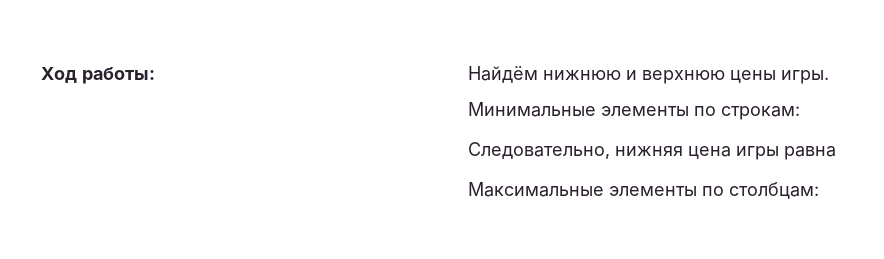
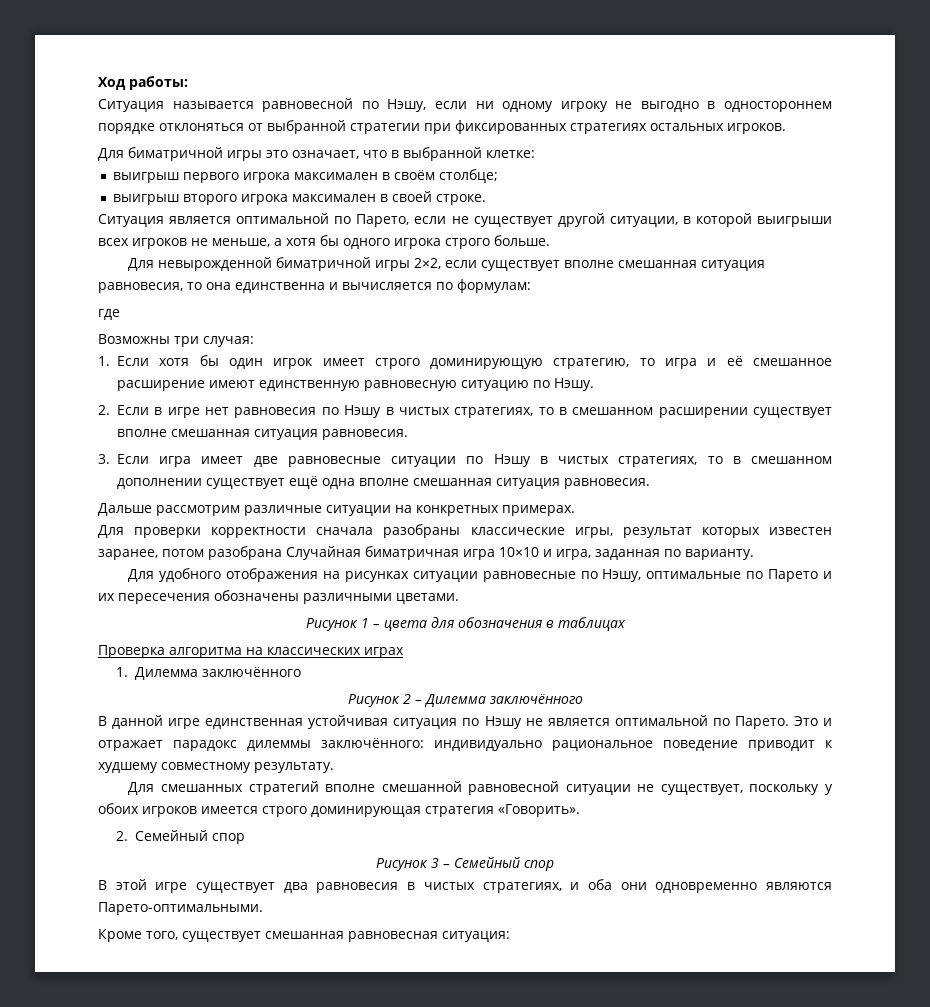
- Найдём нижнюю и верхнюю цены игры.
- Минимальные элементы по строкам:
- Следовательно, нижняя цена игры равна
- Максимальные элементы по столбцам:
+ Ситуация называется равновесной по Нэшу, если ни одному игроку не выгодно в одностороннем порядке отклоняться от выбранной стратегии при фиксированных стратегиях остальных игроков.
+ Для биматричной игры это означает, что в выбранной клетке:
+ выигрыш первого игрока максимален в своём столбце;
+ выигрыш второго игрока максимален в своей строке.
+ Ситуация является оптимальной по Парето, если не существует другой ситуации, в которой выигрыши всех игроков не меньше, а хотя бы одного игрока строго больше.
+ Для невырожденной биматричной игры 2×2, если существует вполне смешанная ситуация равновесия, то она единственна и вычисляется по формулам:
+ где
+ Возможны три случая:
+ 1. Если хотя бы один игрок имеет строго доминирующую стратегию, то игра и её смешанное расширение имеют единственную равновесную ситуацию по Нэшу.
+ 2. Если в игре нет равновесия по Нэшу в чистых стратегиях, то в смешанном расширении существует вполне смешанная ситуация равновесия.
+ 3. Если игра имеет две равновесные ситуации по Нэшу в чистых стратегиях, то в смешанном дополнении существует ещё одна вполне смешанная ситуация равновесия.
+ Дальше рассмотрим различные ситуации на конкретных примерах.
+ Для проверки корректности сначала разобраны классические игры, результат которых известен заранее, потом разобрана Случайная биматричная игра 10×10 и игра, заданная по варианту.
+ Для удобного отображения на рисунках ситуации равновесные по Нэшу, оптимальные по Парето и их пересечения обозначены различными цветами.
+ Рисунок 1 – цвета для обозначения в таблицах
+ Проверка алгоритма на классических играх
+ 1. Дилемма заключённого
+ Рисунок 2 – Дилемма заключённого
+ В данной игре единственная устойчивая ситуация по Нэшу не является оптимальной по Парето. Это и отражает парадокс дилеммы заключённого: индивидуально рациональное поведение приводит к худшему совместному результату.
+ Для смешанных стратегий вполне смешанной равновесной ситуации не существует, поскольку у обоих игроков имеется строго доминирующая стратегия «Говорить».
+ 2. Семейный спор
+ Рисунок 3 – Семейный спор
+ В этой игре существует два равновесия в чистых стратегиях, и оба они одновременно являются Парето-оптимальными.
+ Кроме того, существует смешанная равновесная ситуация:

